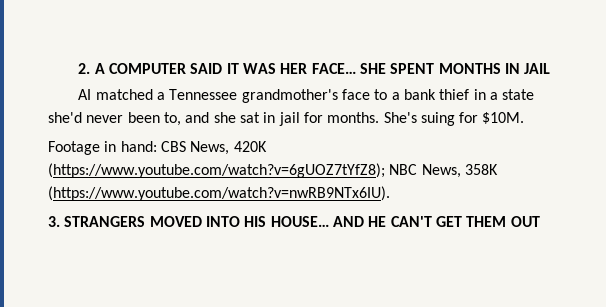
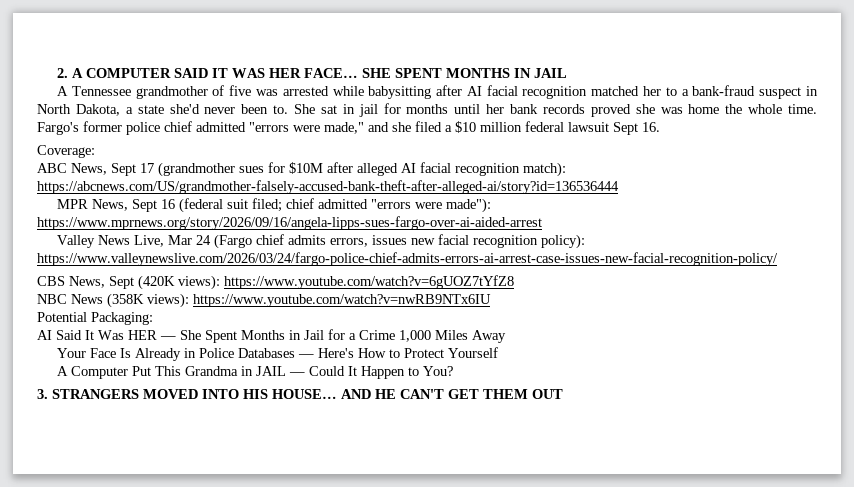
- AI matched a Tennessee grandmother's face to a bank thief in a state she'd never been to, and she sat in jail for months. She's suing for $10M.
- Footage in hand: CBS News, 420K (https://www.youtube.com/watch?v=6gUOZ7tYfZ8); NBC News, 358K (https://www.youtube.com/watch?v=nwRB9NTx6IU).
+ A Tennessee grandmother of five was arrested while babysitting after AI facial recognition matched her to a bank-fraud suspect in North Dakota, a state she'd never been to. She sat in jail for months until her bank records proved she was home the whole time. Fargo's former police chief admitted "errors were made," and she filed a $10 million federal lawsuit Sept 16.
+ Coverage:
+ ABC News, Sept 17 (grandmother sues for $10M after alleged AI facial recognition match): https://abcnews.com/US/grandmother-falsely-accused-bank-theft-after-alleged-ai/story?id=136536444
+ MPR News, Sept 16 (federal suit filed; chief admitted "errors were made"): https://www.mprnews.org/story/2026/09/16/angela-lipps-sues-fargo-over-ai-aided-arrest
+ Valley News Live, Mar 24 (Fargo chief admits errors, issues new facial recognition policy): https://www.valleynewslive.com/2026/03/24/fargo-police-chief-admits-errors-ai-arrest-case-issues-new-facial-recognition-policy/
+ CBS News, Sept (420K views): https://www.youtube.com/watch?v=6gUOZ7tYfZ8
+ NBC News (358K views): https://www.youtube.com/watch?v=nwRB9NTx6IU
+ Potential Packaging:
+ AI Said It Was HER — She Spent Months in Jail for a Crime 1,000 Miles Away
+ Your Face Is Already in Police Databases — Here's How to Protect Yourself
+ A Computer Put This Grandma in JAIL — Could It Happen to You?

